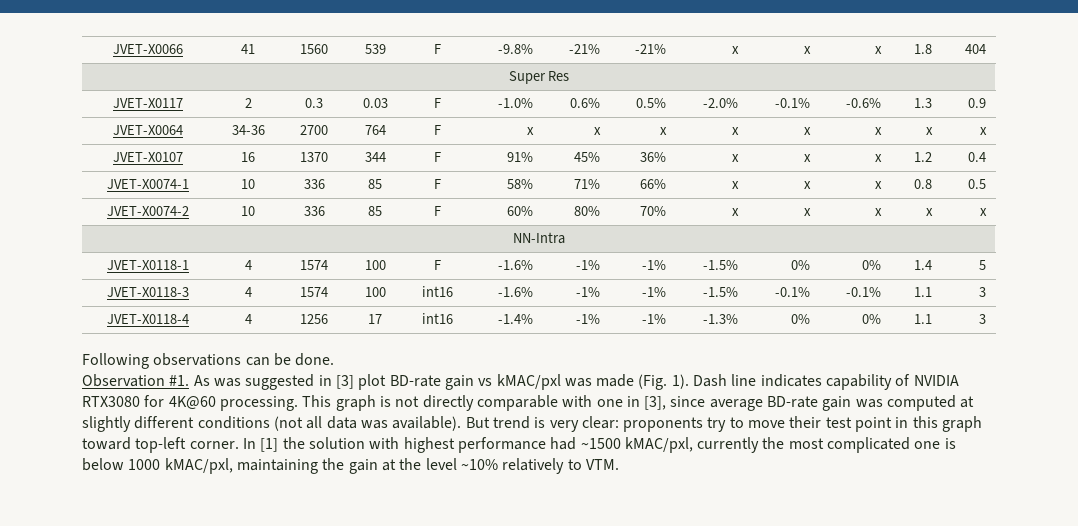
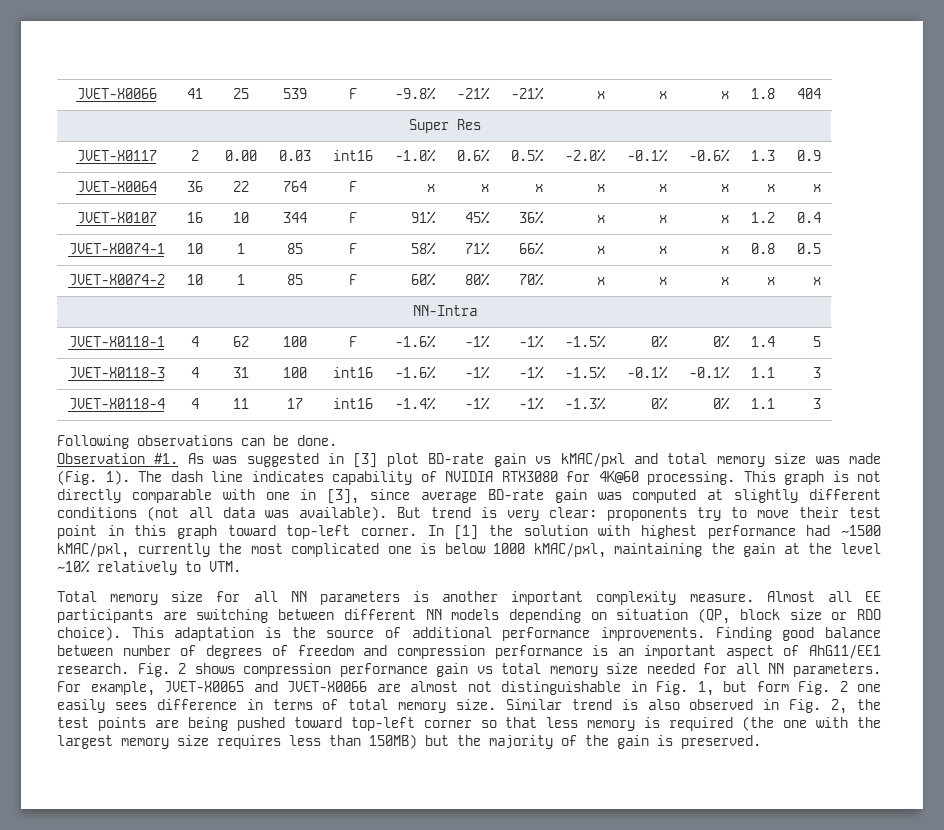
- JVET-X0066 | 41 | 1560 | 539 | F | -9.8% | -21% | -21% | x | x | x | 1.8 | 404
+ JVET-X0066 | 41 | 25 | 539 | F | -9.8% | -21% | -21% | x | x | x | 1.8 | 404
- JVET-X0117 | 2 | 0.3 | 0.03 | F | -1.0% | 0.6% | 0.5% | -2.0% | -0.1% | -0.6% | 1.3 | 0.9
+ JVET-X0117 | 2 | 0.00 | 0.03 | int16 | -1.0% | 0.6% | 0.5% | -2.0% | -0.1% | -0.6% | 1.3 | 0.9
- JVET-X0064 | 34-36 | 2700 | 764 | F | x | x | x | x | x | x | x | x
+ JVET-X0064 | 36 | 22 | 764 | F | x | x | x | x | x | x | x | x
- JVET-X0107 | 16 | 1370 | 344 | F | 91% | 45% | 36% | x | x | x | 1.2 | 0.4
+ JVET-X0107 | 16 | 10 | 344 | F | 91% | 45% | 36% | x | x | x | 1.2 | 0.4
- JVET-X0074-1 | 10 | 336 | 85 | F | 58% | 71% | 66% | x | x | x | 0.8 | 0.5
+ JVET-X0074-1 | 10 | 1 | 85 | F | 58% | 71% | 66% | x | x | x | 0.8 | 0.5
- JVET-X0074-2 | 10 | 336 | 85 | F | 60% | 80% | 70% | x | x | x | x | x
+ JVET-X0074-2 | 10 | 1 | 85 | F | 60% | 80% | 70% | x | x | x | x | x
- JVET-X0118-1 | 4 | 1574 | 100 | F | -1.6% | -1% | -1% | -1.5% | 0% | 0% | 1.4 | 5
+ JVET-X0118-1 | 4 | 62 | 100 | F | -1.6% | -1% | -1% | -1.5% | 0% | 0% | 1.4 | 5
- JVET-X0118-3 | 4 | 1574 | 100 | int16 | -1.6% | -1% | -1% | -1.5% | -0.1% | -0.1% | 1.1 | 3
+ JVET-X0118-3 | 4 | 31 | 100 | int16 | -1.6% | -1% | -1% | -1.5% | -0.1% | -0.1% | 1.1 | 3
- JVET-X0118-4 | 4 | 1256 | 17 | int16 | -1.4% | -1% | -1% | -1.3% | 0% | 0% | 1.1 | 3
+ JVET-X0118-4 | 4 | 11 | 17 | int16 | -1.4% | -1% | -1% | -1.3% | 0% | 0% | 1.1 | 3
- As was suggested in [3] plot BD-rate gain vs kMAC/pxl was made (Fig. 1).
+ As was suggested in [3] plot BD-rate gain vs kMAC/pxl and total memory size was made (Fig. 1).
- Dash line indicates capability of NVIDIA RTX3080 for 4K@60 processing.
+ The dash line indicates capability of NVIDIA RTX3080 for 4K@60 processing.
+ Total memory size for all NN parameters is another important complexity measure. Almost all EE participants are switching between different NN models depending on situation (QP, block size or RDO choice). This adaptation is the source of additional performance improvements. Finding good balance between number of degrees of freedom and compression performance is an important aspect of AhG11/EE1 research. Fig. 2 shows compression performance gain vs total memory size needed for all NN parameters. For example, JVET-X0065 and JVET-X0066 are almost not distinguishable in Fig. 1, but form Fig. 2 one easily sees difference in terms of total memory size. Similar trend is also observed in Fig. 2, the test points are being pushed toward top-left corner so that less memory is required (the one with the largest memory size requires less than 150MB) but the majority of the gain is preserved.

